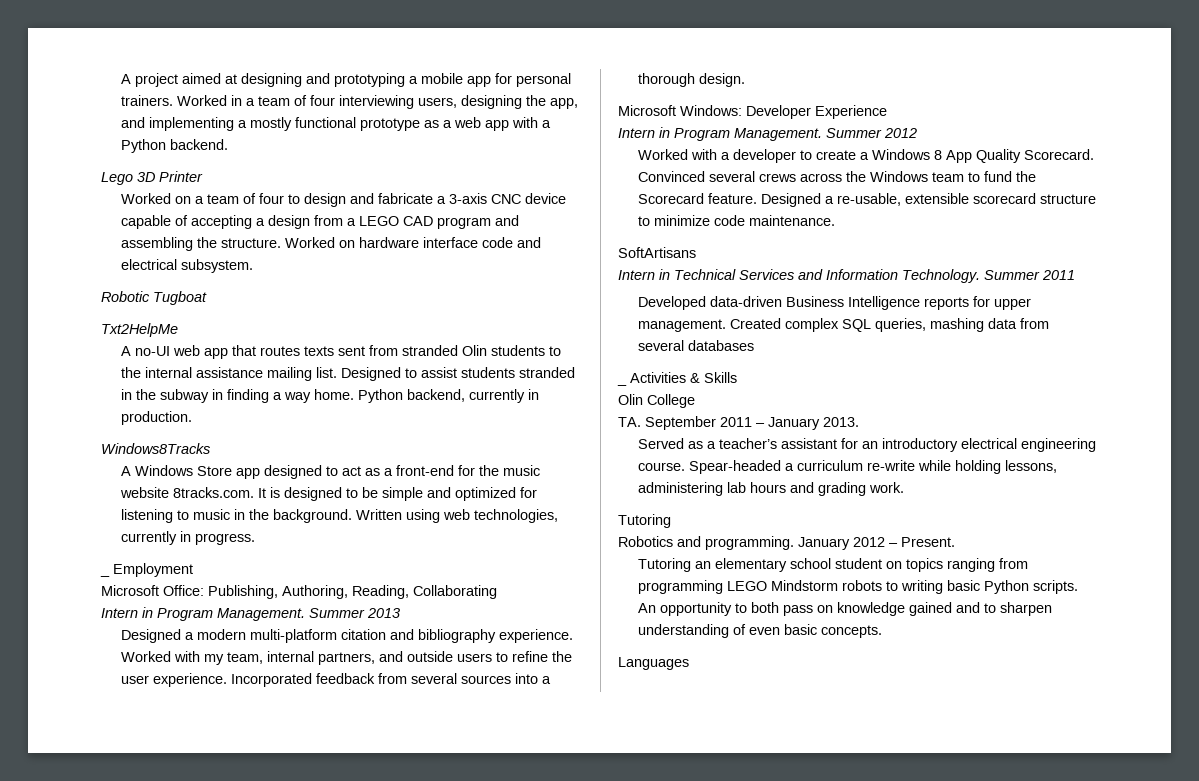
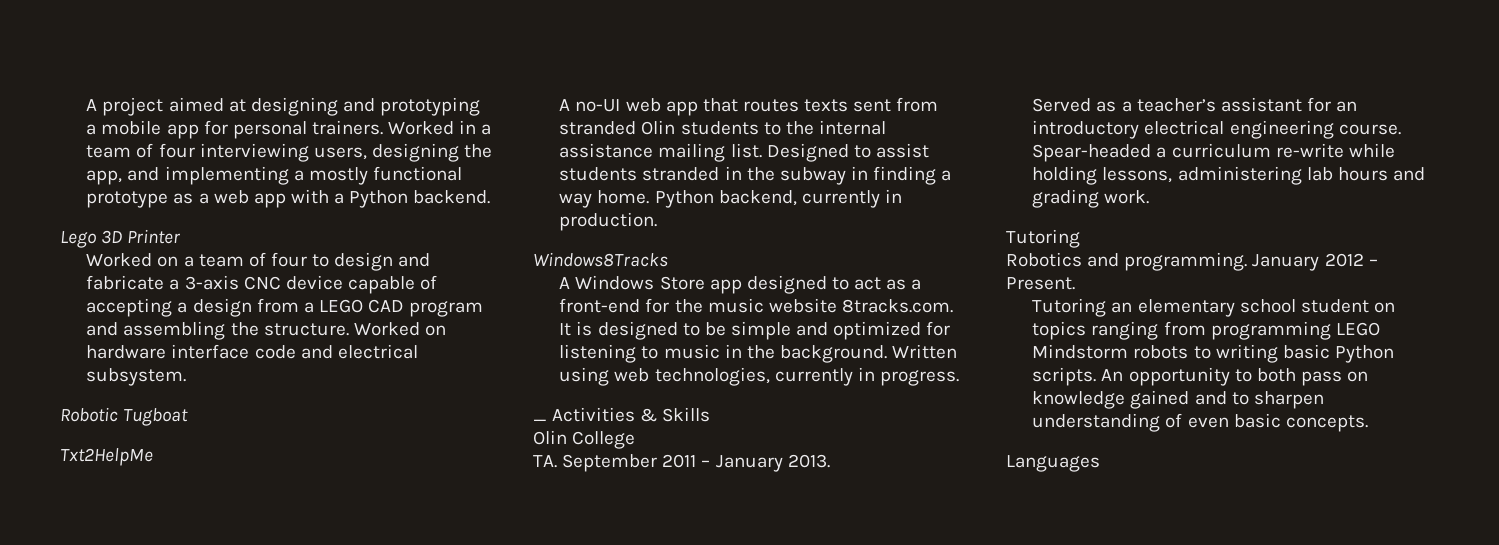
- _ Employment
- Microsoft Office: Publishing, Authoring, Reading, Collaborating
- Intern in Program Management. Summer 2013
- Designed a modern multi-platform citation and bibliography experience. Worked with my team, internal partners, and outside users to refine the user experience. Incorporated feedback from several sources into a thorough design.
- Microsoft Windows: Developer Experience
- Intern in Program Management. Summer 2012
- Worked with a developer to create a Windows 8 App Quality Scorecard. Convinced several crews across the Windows team to fund the Scorecard feature. Designed a re-usable, extensible scorecard structure to minimize code maintenance.
- SoftArtisans
- Intern in Technical Services and Information Technology. Summer 2011
- Developed data-driven Business Intelligence reports for upper management. Created complex SQL queries, mashing data from several databases

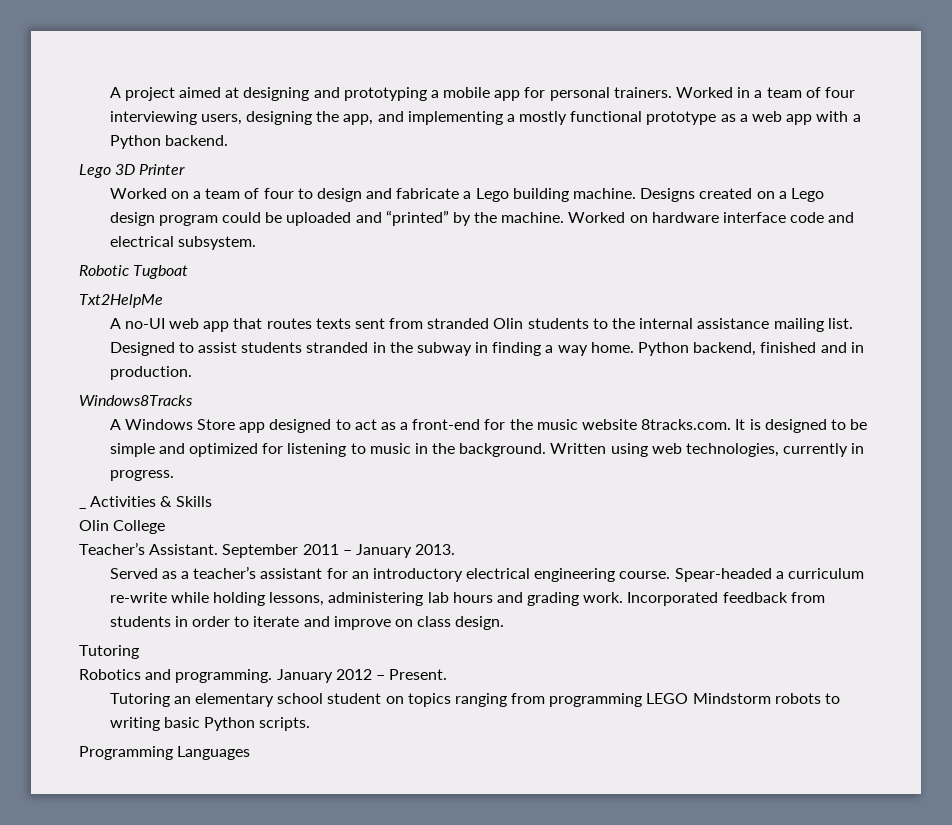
- Worked on a team of four to design and fabricate a 3-axis CNC device capable of accepting a design from a LEGO CAD program and assembling the structure.
+ Worked on a team of four to design and fabricate a Lego building machine. Designs created on a Lego design program could be uploaded and “printed” by the machine.
- Python backend, currently in production.
+ Python backend, finished and in production.
- TA. September 2011 – January 2013.
+ Teacher’s Assistant. September 2011 – January 2013.
+ Incorporated feedback from students in order to iterate and improve on class design.
- Tutoring an elementary school student on topics ranging from programming LEGO Mindstorm robots to writing basic Python scripts. An opportunity to both pass on knowledge gained and to sharpen understanding of even basic concepts.
- Languages
+ Tutoring an elementary school student on topics ranging from programming LEGO Mindstorm robots to writing basic Python scripts.
+ Programming Languages

